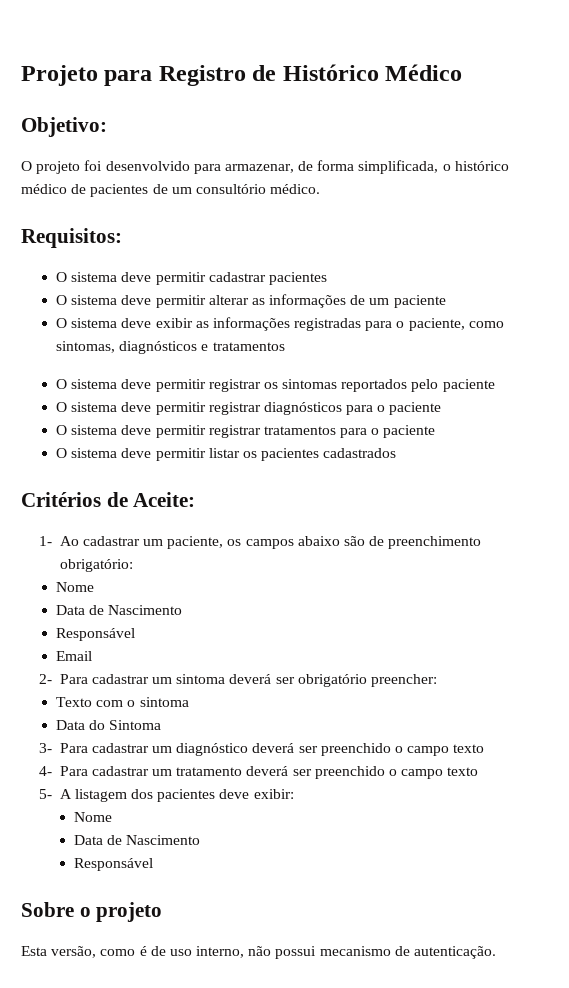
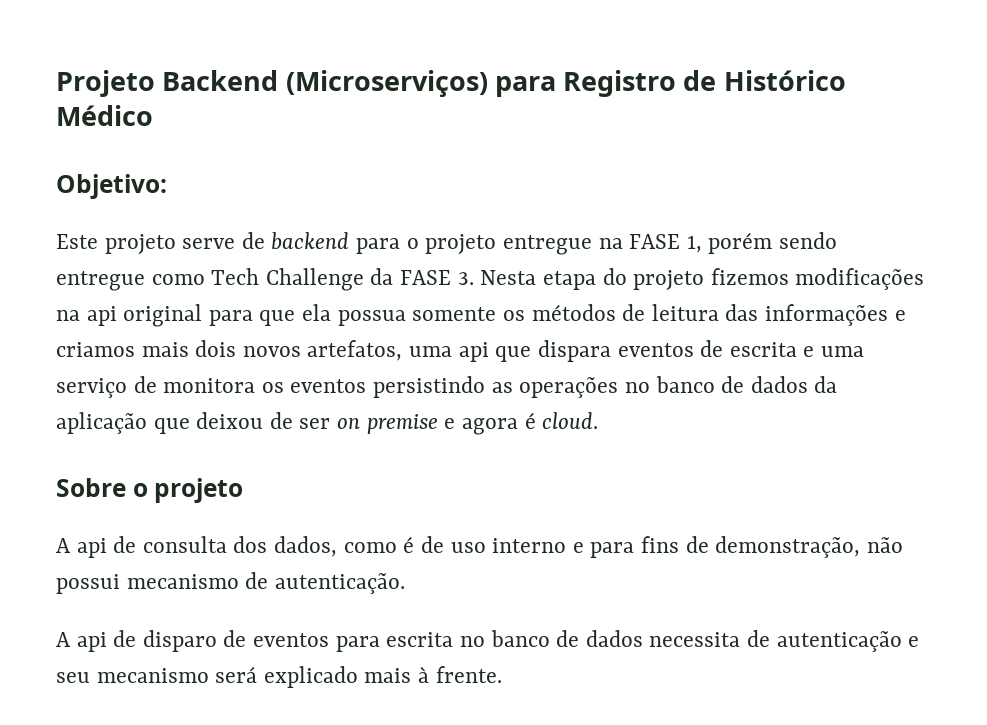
- Projeto para Registro de Histórico Médico
+ Projeto Backend (Microserviços) para Registro de Histórico Médico
- O projeto foi desenvolvido para armazenar, de forma simplificada, o histórico médico de pacientes de um consultório médico.
- Requisitos:
- O sistema deve permitir cadastrar pacientes
- O sistema deve permitir alterar as informações de um paciente
- O sistema deve exibir as informações registradas para o paciente, como sintomas, diagnósticos e tratamentos
- O sistema deve permitir registrar os sintomas reportados pelo paciente
- O sistema deve permitir registrar diagnósticos para o paciente
- O sistema deve permitir registrar tratamentos para o paciente
- O sistema deve permitir listar os pacientes cadastrados
- Critérios de Aceite:
- 1- Ao cadastrar um paciente, os campos abaixo são de preenchimento obrigatório:
- Nome
- Data de Nascimento
- Responsável
- Email
- 2- Para cadastrar um sintoma deverá ser obrigatório preencher:
- Texto com o sintoma
- Data do Sintoma
- 3- Para cadastrar um diagnóstico deverá ser preenchido o campo texto
- 4- Para cadastrar um tratamento deverá ser preenchido o campo texto
- 5- A listagem dos pacientes deve exibir:
- Nome
- Data de Nascimento
- Responsável
+ Este projeto serve de backend para o projeto entregue na FASE 1, porém sendo entregue como Tech Challenge da FASE 3. Nesta etapa do projeto fizemos modificações na api original para que ela possua somente os métodos de leitura das informações e criamos mais dois novos artefatos, uma api que dispara eventos de escrita e uma serviço de monitora os eventos persistindo as operações no banco de dados da aplicação que deixou de ser on premise e agora é cloud.
  Sobre o projeto
- Esta versão, como é de uso interno, não possui mecanismo de autenticação.
+ A api de consulta dos dados, como é de uso interno e para fins de demonstração, não possui mecanismo de autenticação.
+ A api de disparo de eventos para escrita no banco de dados necessita de autenticação e seu mecanismo será explicado mais à frente.

